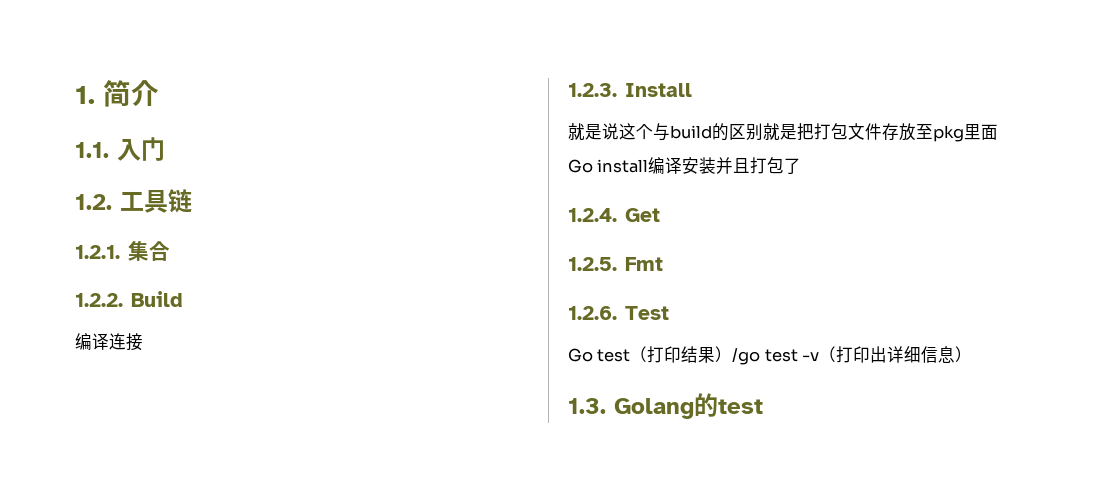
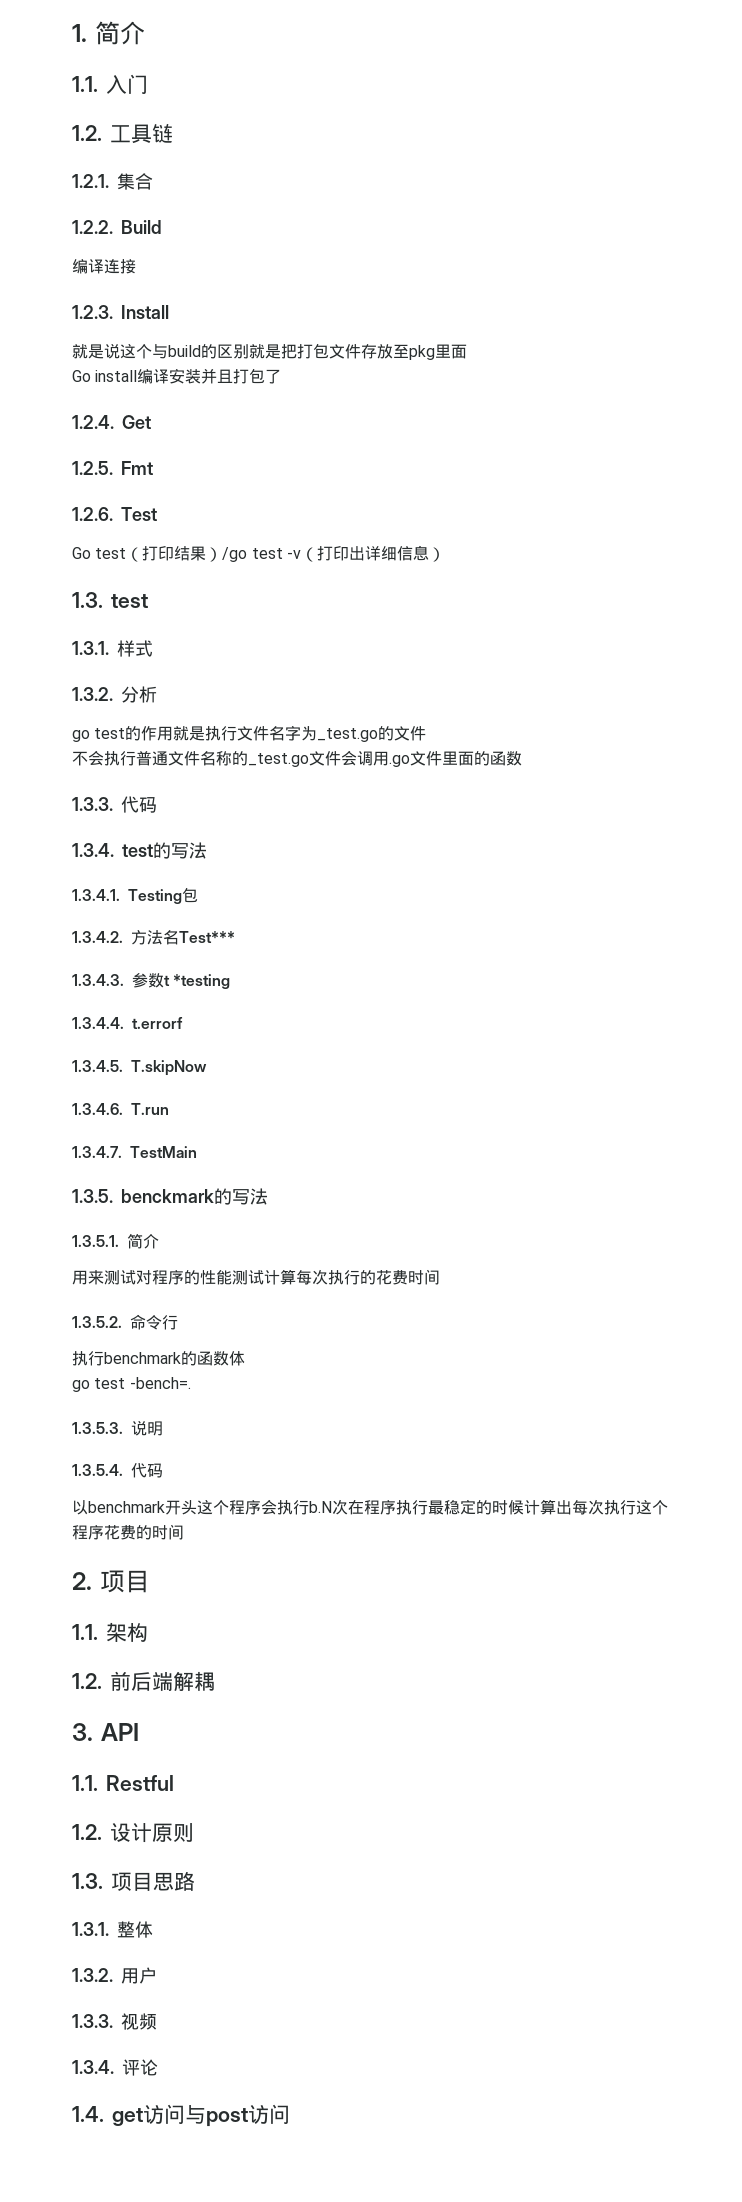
- 1.3. Golang的test
+ 1.3. test
+ 1.3.1.样式
+ 1.3.2.分析
+ go test的作用就是执行文件名字为_test.go的文件
+ 不会执行普通文件名称的_test.go文件会调用.go文件里面的函数
+ 1.3.3.代码
+ 1.3.4. test的写法
+ 1.3.4.1. Testing包
+ 1.3.4.2.方法名Test***
+ 1.3.4.3.参数t *testing
+ 1.3.4.4. t.errorf
+ 1.3.4.5. T.skipNow
+ 1.3.4.6. T.run
+ 1.3.4.7. TestMain
+ 1.3.5. benckmark的写法
+ 1.3.5.1.简介
+ 用来测试对程序的性能测试计算每次执行的花费时间
+ 1.3.5.2.命令行
+ 执行benchmark的函数体
+ go test -bench=.
+ 1.3.5.3.说明
+ 1.3.5.4.代码
+ 以benchmark开头这个程序会执行b.N次在程序执行最稳定的时候计算出每次执行这个程序花费的时间
+ 2.项目
+ 1.1.架构
+ 1.2.前后端解耦
+ 3. API
+ 1.1. Restful
+ 1.2.设计原则
+ 1.3.项目思路
+ 1.3.1.整体
+ 1.3.2.用户
+ 1.3.3.视频
+ 1.3.4.评论
+ 1.4. get访问与post访问

